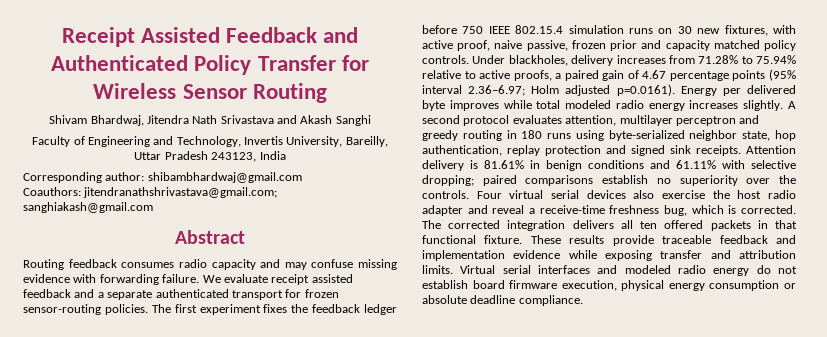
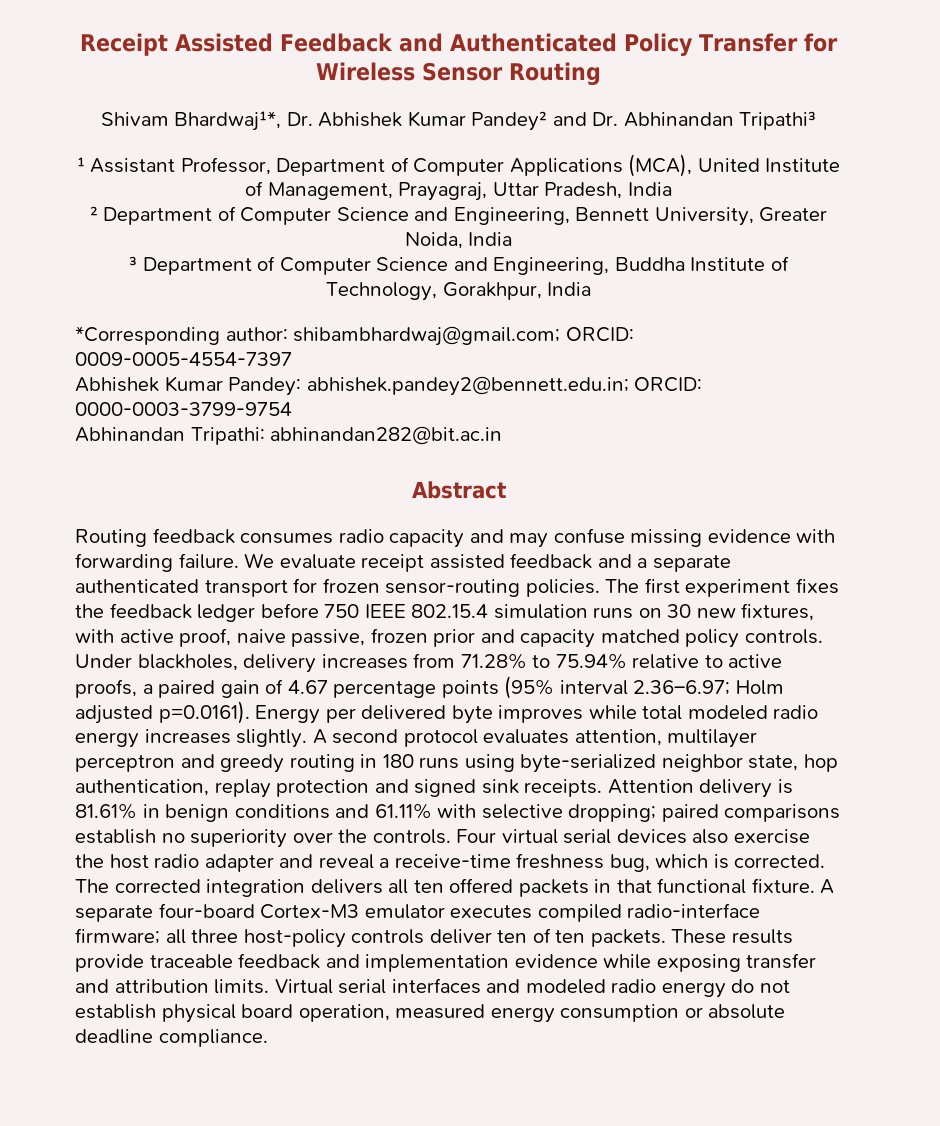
- Shivam Bhardwaj, Jitendra Nath Srivastava and Akash Sanghi
- Faculty of Engineering and Technology, Invertis University, Bareilly, Uttar Pradesh 243123, India
- Corresponding author: shibambhardwaj@gmail.com
- Coauthors: jitendranathshrivastava@gmail.com; sanghiakash@gmail.com
+ Shivam Bhardwaj¹*, Dr. Abhishek Kumar Pandey² and Dr. Abhinandan Tripathi³
+ ¹ Assistant Professor, Department of Computer Applications (MCA), United Institute of Management, Prayagraj, Uttar Pradesh, India
+ ² Department of Computer Science and Engineering, Bennett University, Greater Noida, India
+ ³ Department of Computer Science and Engineering, Buddha Institute of Technology, Gorakhpur, India
+ *Corresponding author: shibambhardwaj@gmail.com; ORCID: 0009-0005-4554-7397
+ Abhishek Kumar Pandey: abhishek.pandey2@bennett.edu.in; ORCID: 0000-0003-3799-9754
+ Abhinandan Tripathi: abhinandan282@bit.ac.in
+ A separate four-board Cortex-M3 emulator executes compiled radio-interface firmware; all three host-policy controls deliver ten of ten packets.
- Virtual serial interfaces and modeled radio energy do not establish board firmware execution, physical energy consumption or absolute deadline compliance.
+ Virtual serial interfaces and modeled radio energy do not establish physical board operation, measured energy consumption or absolute deadline compliance.

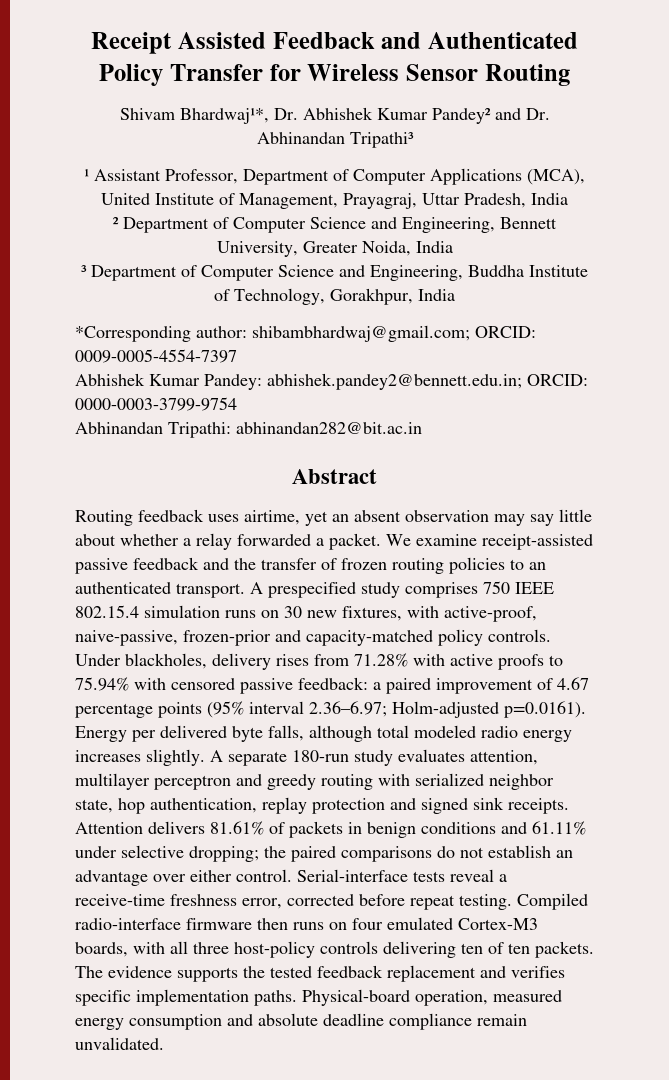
- Routing feedback consumes radio capacity and may confuse missing evidence with forwarding failure. We evaluate receipt assisted feedback and a separate authenticated transport for frozen sensor-routing policies. The first experiment fixes the feedback ledger before 750 IEEE 802.15.4 simulation runs on 30 new fixtures, with active proof, naive passive, frozen prior and capacity matched policy controls.
+ Routing feedback uses airtime, yet an absent observation may say little about whether a relay forwarded a packet. We examine receipt-assisted passive feedback and the transfer of frozen routing policies to an authenticated transport. A prespecified study comprises 750 IEEE 802.15.4 simulation runs on 30 new fixtures, with active-proof, naive-passive, frozen-prior and capacity-matched policy controls.
- Under blackholes, delivery increases from 71.28% to 75.94% relative to active proofs, a paired gain of 4.67 percentage points (95% interval 2.36–6.97; Holm adjusted p=0.0161). Energy per delivered byte improves while total modeled radio energy increases slightly.
+ Under blackholes, delivery rises from 71.28% with active proofs to 75.94% with censored passive feedback: a paired improvement of 4.67 percentage points (95% interval 2.36–6.97; Holm-adjusted p=0.0161). Energy per delivered byte falls, although total modeled radio energy increases slightly.
- A second protocol evaluates attention, multilayer perceptron and greedy routing in 180 runs using byte-serialized neighbor state, hop authentication, replay protection and signed sink receipts.
+ A separate 180-run study evaluates attention, multilayer perceptron and greedy routing with serialized neighbor state, hop authentication, replay protection and signed sink receipts.
- Attention delivery is 81.61% in benign conditions and 61.11% with selective dropping; paired comparisons establish no superiority over the controls. Four virtual serial devices also exercise the host radio adapter and reveal a receive-time freshness bug, which is corrected. The corrected integration delivers all ten offered packets in that functional fixture. A separate four-board Cortex-M3 emulator executes compiled radio-interface firmware; all three host-policy controls deliver ten of ten packets.
+ Attention delivers 81.61% of packets in benign conditions and 61.11% under selective dropping; the paired comparisons do not establish an advantage over either control. Serial-interface tests reveal a receive-time freshness error, corrected before repeat testing. Compiled radio-interface firmware then runs on four emulated Cortex-M3 boards, with all three host-policy controls delivering ten of ten packets.
- These results provide traceable feedback and implementation evidence while exposing transfer and attribution limits. Virtual serial interfaces and modeled radio energy do not establish physical board operation, measured energy consumption or absolute deadline compliance.
+ The evidence supports the tested feedback replacement and verifies specific implementation paths. Physical-board operation, measured energy consumption and absolute deadline compliance remain unvalidated.

